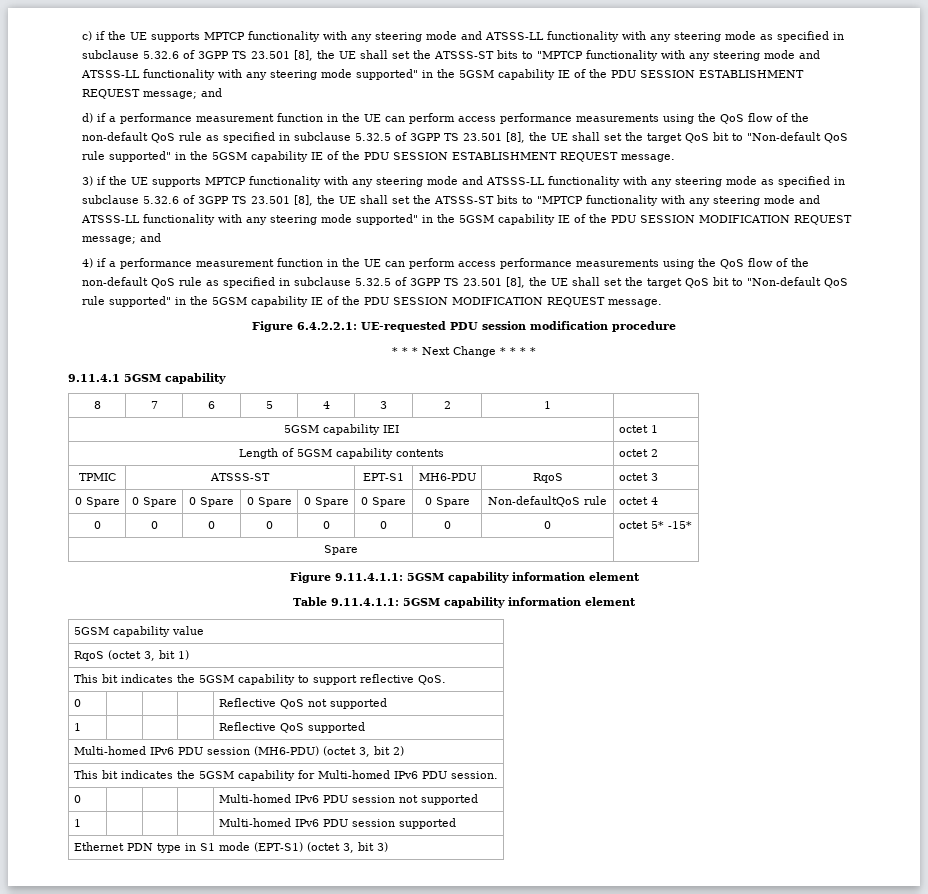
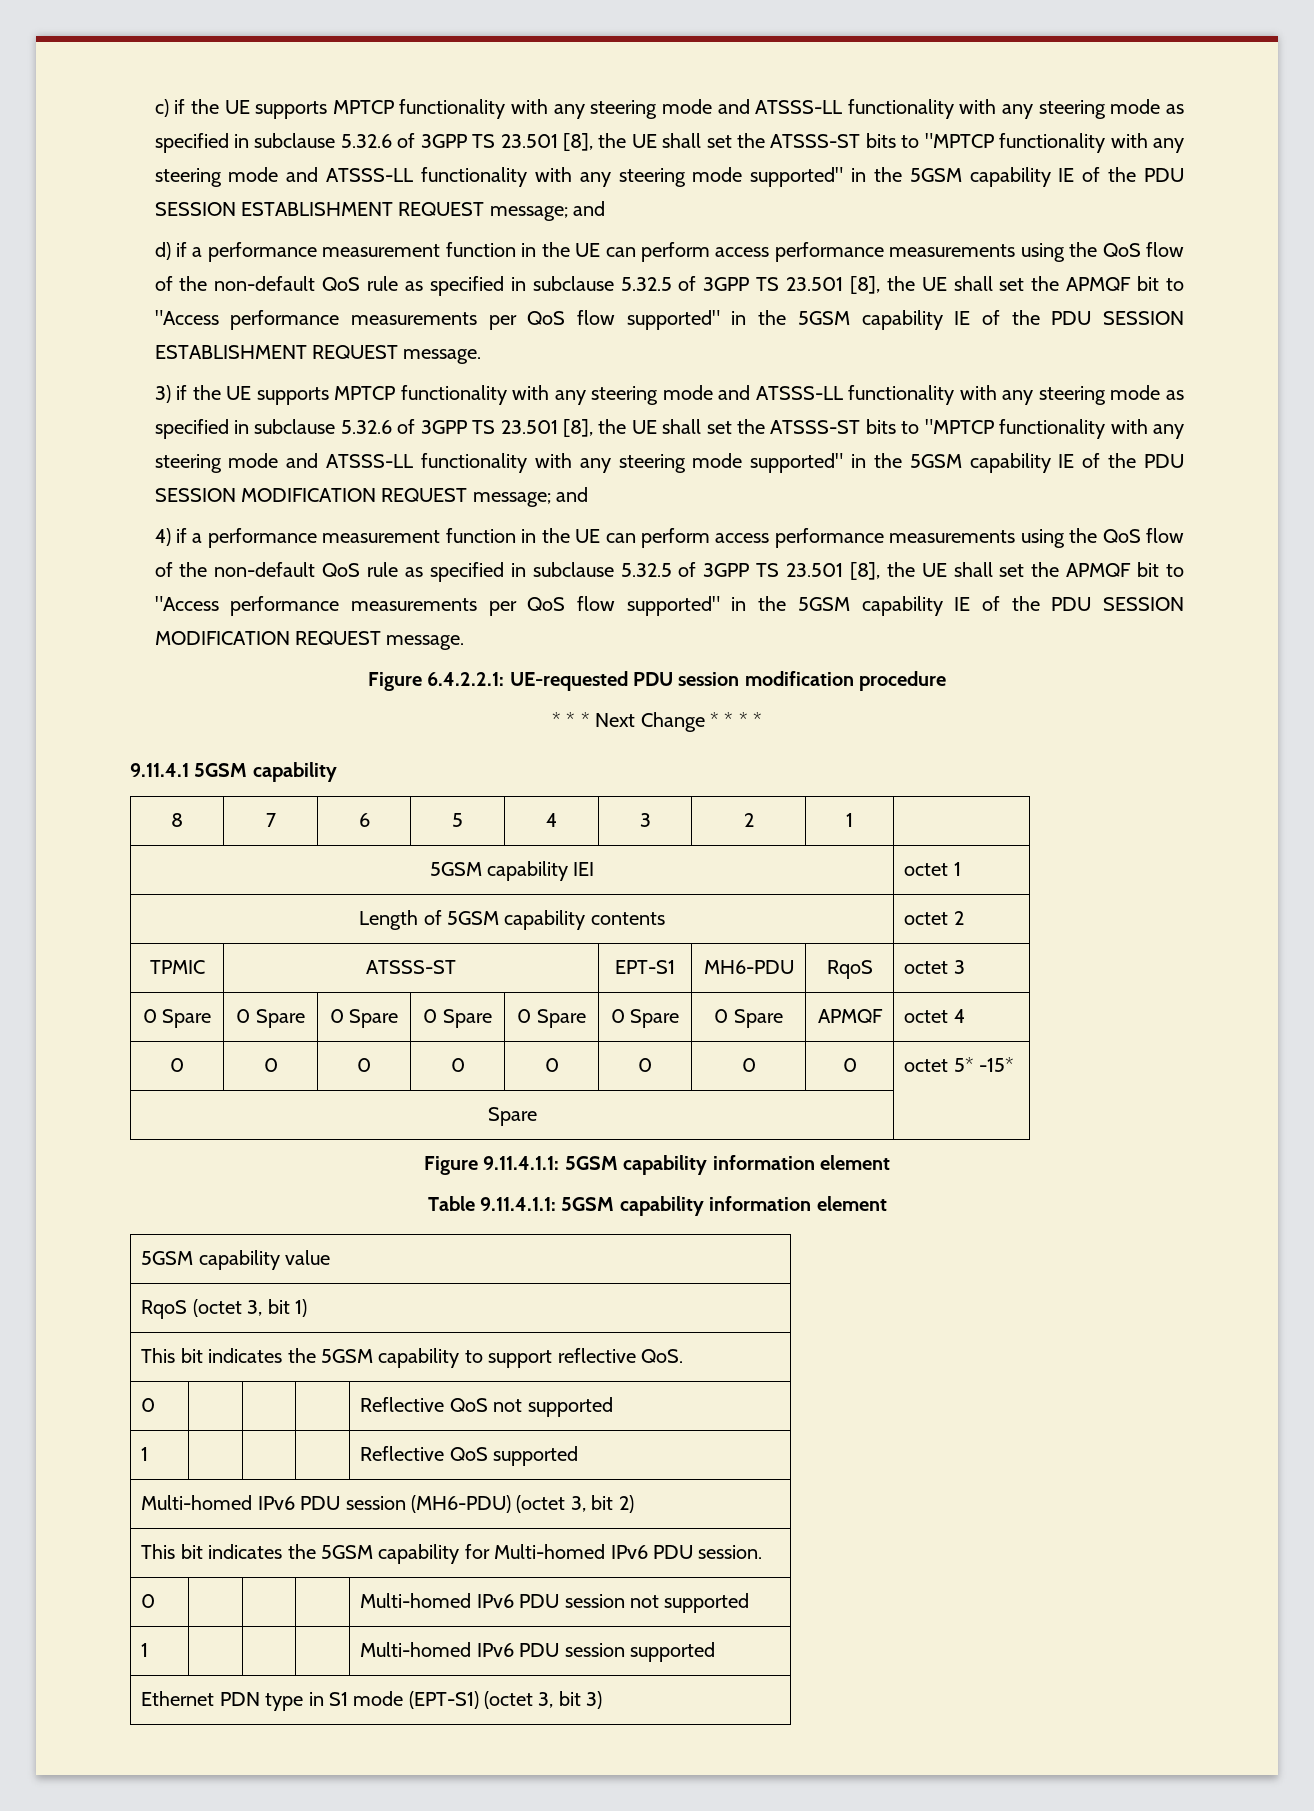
- d) if a performance measurement function in the UE can perform access performance measurements using the QoS flow of the non-default QoS rule as specified in subclause 5.32.5 of 3GPP TS 23.501 [8], the UE shall set the target QoS bit to "Non-default QoS rule supported" in the 5GSM capability IE of the PDU SESSION ESTABLISHMENT REQUEST message.
+ d) if a performance measurement function in the UE can perform access performance measurements using the QoS flow of the non-default QoS rule as specified in subclause 5.32.5 of 3GPP TS 23.501 [8], the UE shall set the APMQF bit to "Access performance measurements per QoS flow supported" in the 5GSM capability IE of the PDU SESSION ESTABLISHMENT REQUEST message.
- 4) if a performance measurement function in the UE can perform access performance measurements using the QoS flow of the non-default QoS rule as specified in subclause 5.32.5 of 3GPP TS 23.501 [8], the UE shall set the target QoS bit to "Non-default QoS rule supported" in the 5GSM capability IE of the PDU SESSION MODIFICATION REQUEST message.
+ 4) if a performance measurement function in the UE can perform access performance measurements using the QoS flow of the non-default QoS rule as specified in subclause 5.32.5 of 3GPP TS 23.501 [8], the UE shall set the APMQF bit to "Access performance measurements per QoS flow supported" in the 5GSM capability IE of the PDU SESSION MODIFICATION REQUEST message.
- 0 Spare | 0 Spare | 0 Spare | 0 Spare | 0 Spare | 0 Spare | 0 Spare | Non-defaultQoS rule | octet 4
+ 0 Spare | 0 Spare | 0 Spare | 0 Spare | 0 Spare | 0 Spare | 0 Spare | APMQF | octet 4

